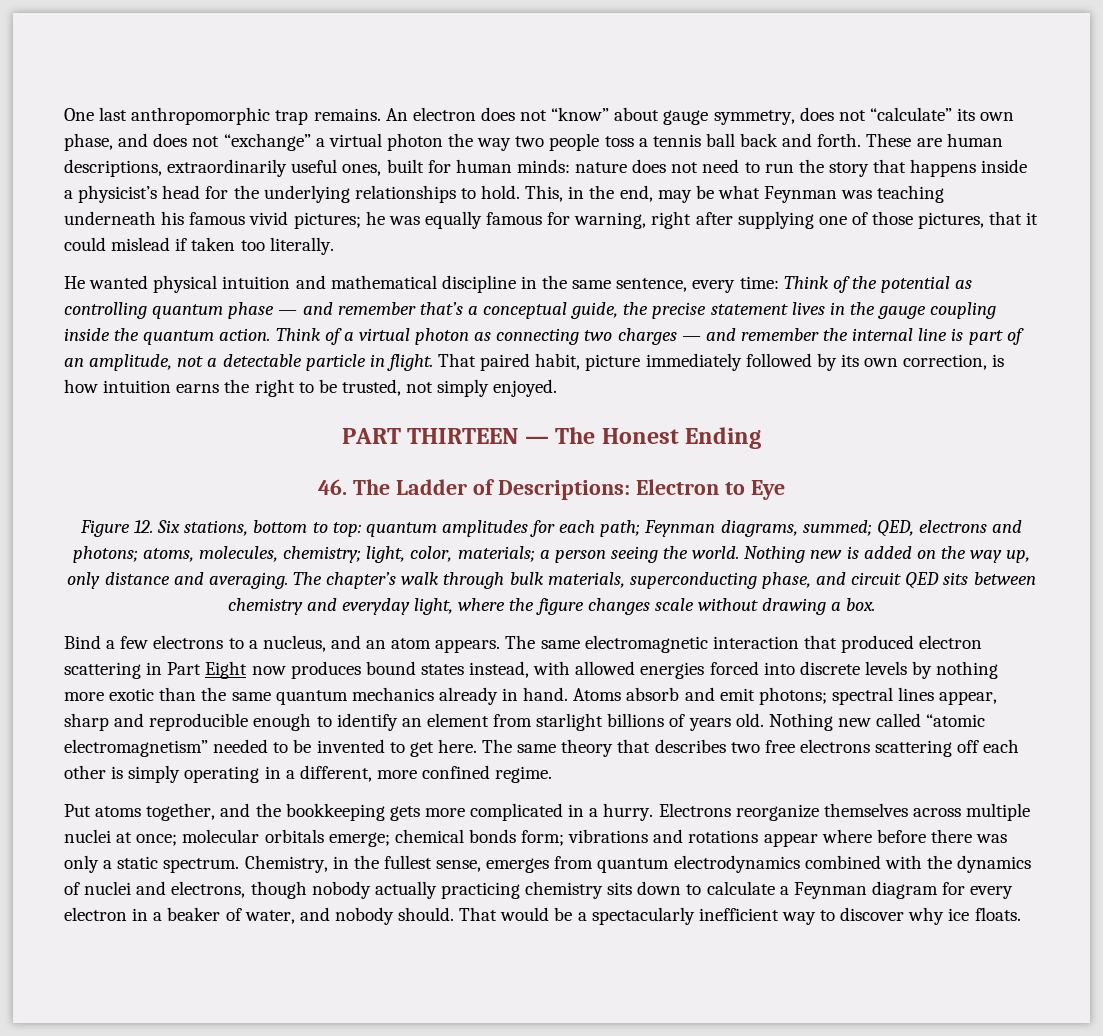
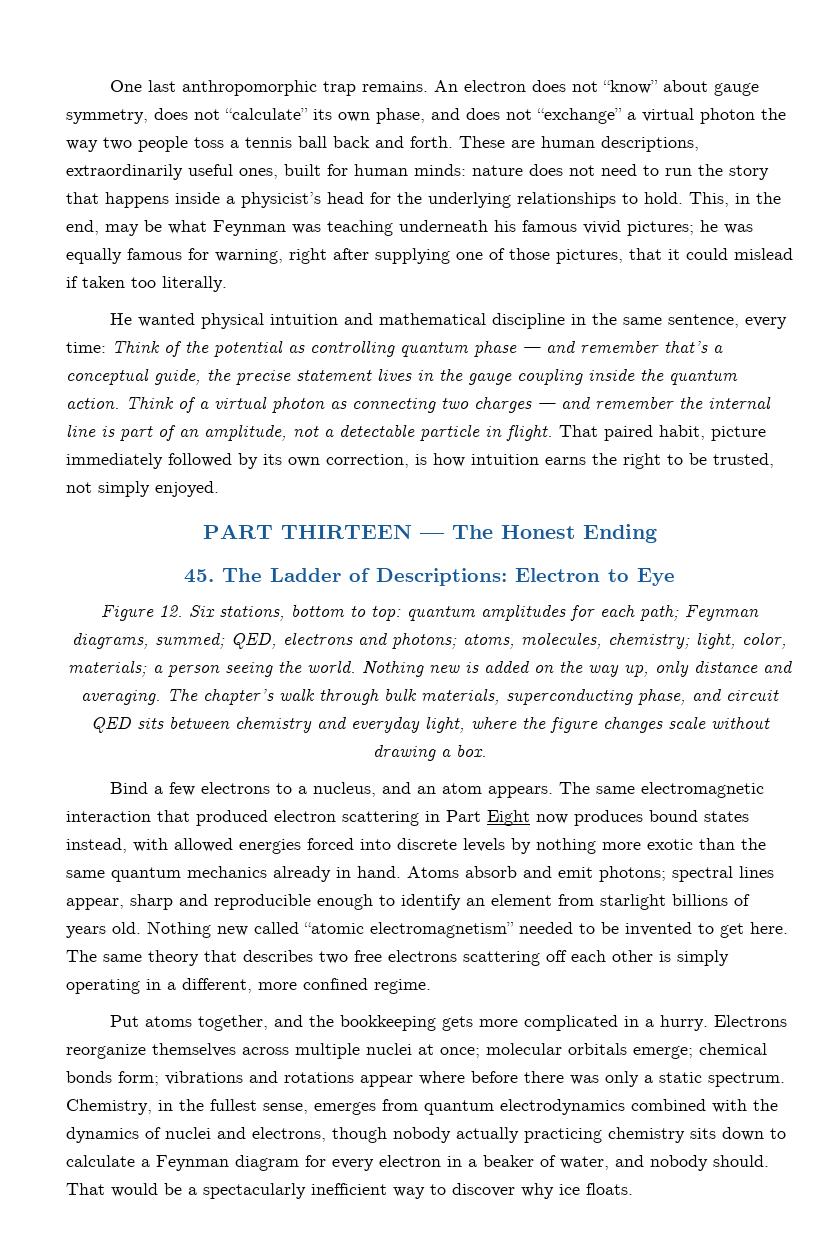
- 46. The Ladder of Descriptions: Electron to Eye
+ 45. The Ladder of Descriptions: Electron to Eye

